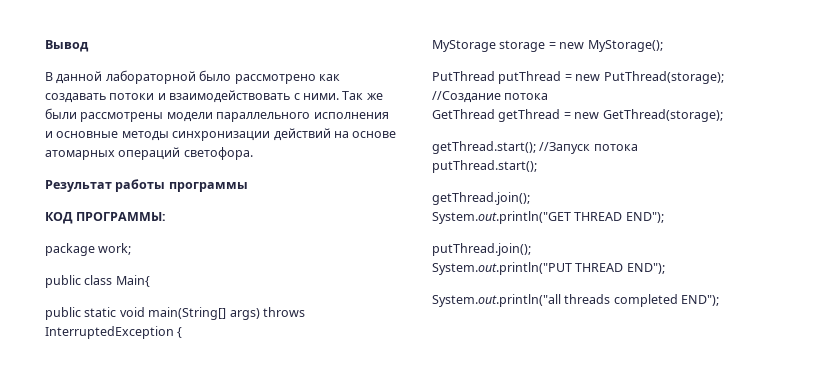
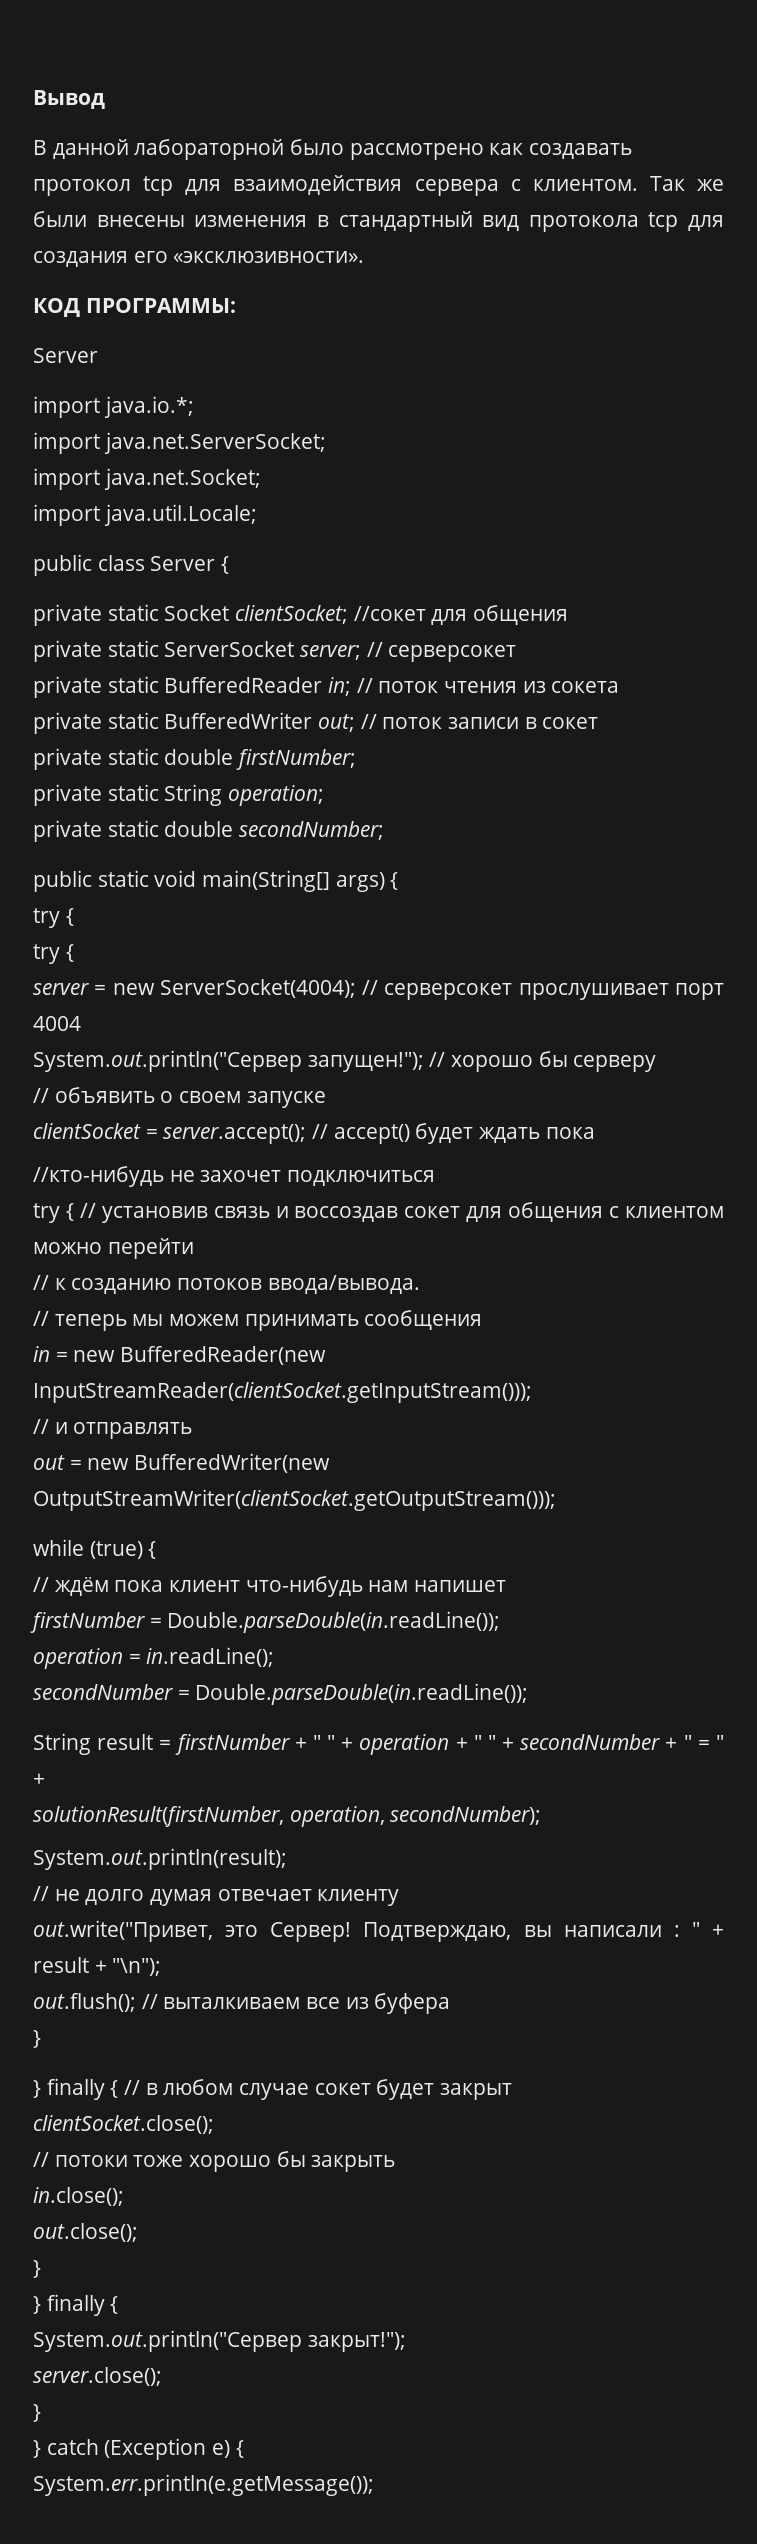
- В данной лабораторной было рассмотрено как создавать потоки и взаимодействовать с ними. Так же были рассмотрены модели параллельного исполнения и основные методы синхронизации действий на основе атомарных операций светофора.
- Результат работы программы
+ В данной лабораторной было рассмотрено как создавать протокол tcp для взаимодействия сервера с клиентом. Так же были внесены изменения в стандартный вид протокола tcp для создания его «эксклюзивности».
  КОД ПРОГРАММЫ:
- package work;
- public class Main{
+ Server
+ import java.io.*;
+ import java.net.ServerSocket;
+ import java.net.Socket;
+ import java.util.Locale;
+ public class Server {
+ private static Socket clientSocket; //сокет для общения
+ private static ServerSocket server; // серверсокет
+ private static BufferedReader in; // поток чтения из сокета
+ private static BufferedWriter out; // поток записи в сокет
+ private static double firstNumber;
+ private static String operation;
+ private static double secondNumber;
- public static void main(String[] args) throws InterruptedException {
- MyStorage storage = new MyStorage();
- PutThread putThread = new PutThread(storage); //Создание потока
- GetThread getThread = new GetThread(storage);
- getThread.start(); //Запуск потока
- putThread.start();
- getThread.join();
- System.out.println("GET THREAD END");
- putThread.join();
- System.out.println("PUT THREAD END");
- System.out.println("all threads completed END");
+ public static void main(String[] args) {
+ try {
+ try {
+ server = new ServerSocket(4004); // серверсокет прослушивает порт 4004
+ System.out.println("Сервер запущен!"); // хорошо бы серверу
+ // объявить о своем запуске
+ clientSocket = server.accept(); // accept() будет ждать пока
+ //кто-нибудь не захочет подключиться
+ try { // установив связь и воссоздав сокет для общения с клиентом можно перейти
+ // к созданию потоков ввода/вывода.
+ // теперь мы можем принимать сообщения
+ in = new BufferedReader(new InputStreamReader(clientSocket.getInputStream()));
+ // и отправлять
+ out = new BufferedWriter(new OutputStreamWriter(clientSocket.getOutputStream()));
+ while (true) {
+ // ждём пока клиент что-нибудь нам напишет
+ firstNumber = Double.parseDouble(in.readLine());
+ operation = in.readLine();
+ secondNumber = Double.parseDouble(in.readLine());
+ String result = firstNumber + " " + operation + " " + secondNumber + " = " +
+ solutionResult(firstNumber, operation, secondNumber);
+ System.out.println(result);
+ // не долго думая отвечает клиенту
+ out.write("Привет, это Сервер! Подтверждаю, вы написали : " + result + "\n");
+ out.flush(); // выталкиваем все из буфера
+ }
+ } finally { // в любом случае сокет будет закрыт
+ clientSocket.close();
+ // потоки тоже хорошо бы закрыть
+ in.close();
+ out.close();
+ }
+ } finally {
+ System.out.println("Сервер закрыт!");
+ server.close();
+ }
+ } catch (Exception e) {
+ System.err.println(e.getMessage());

